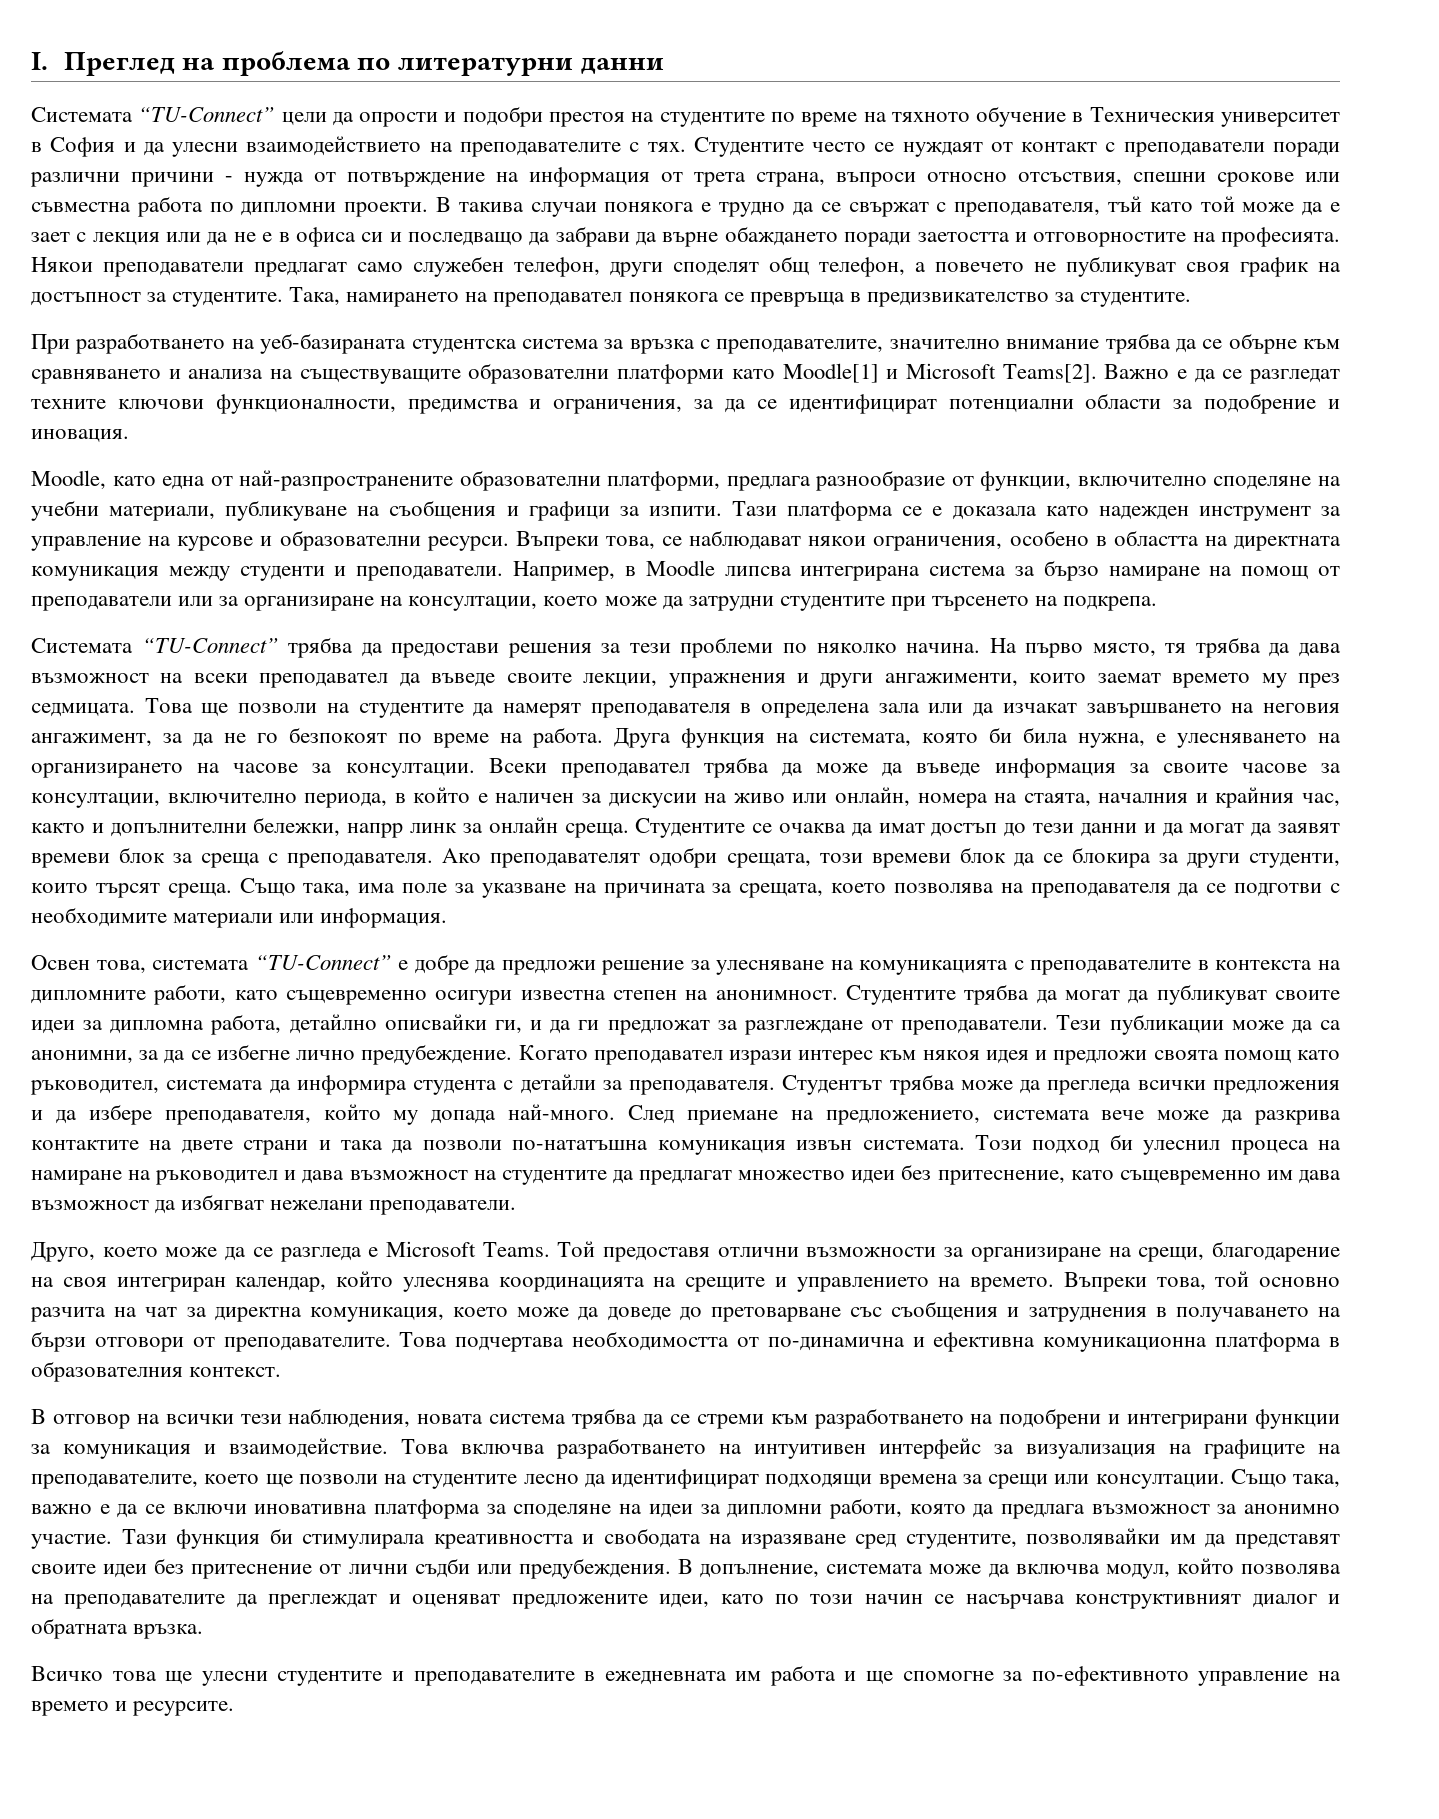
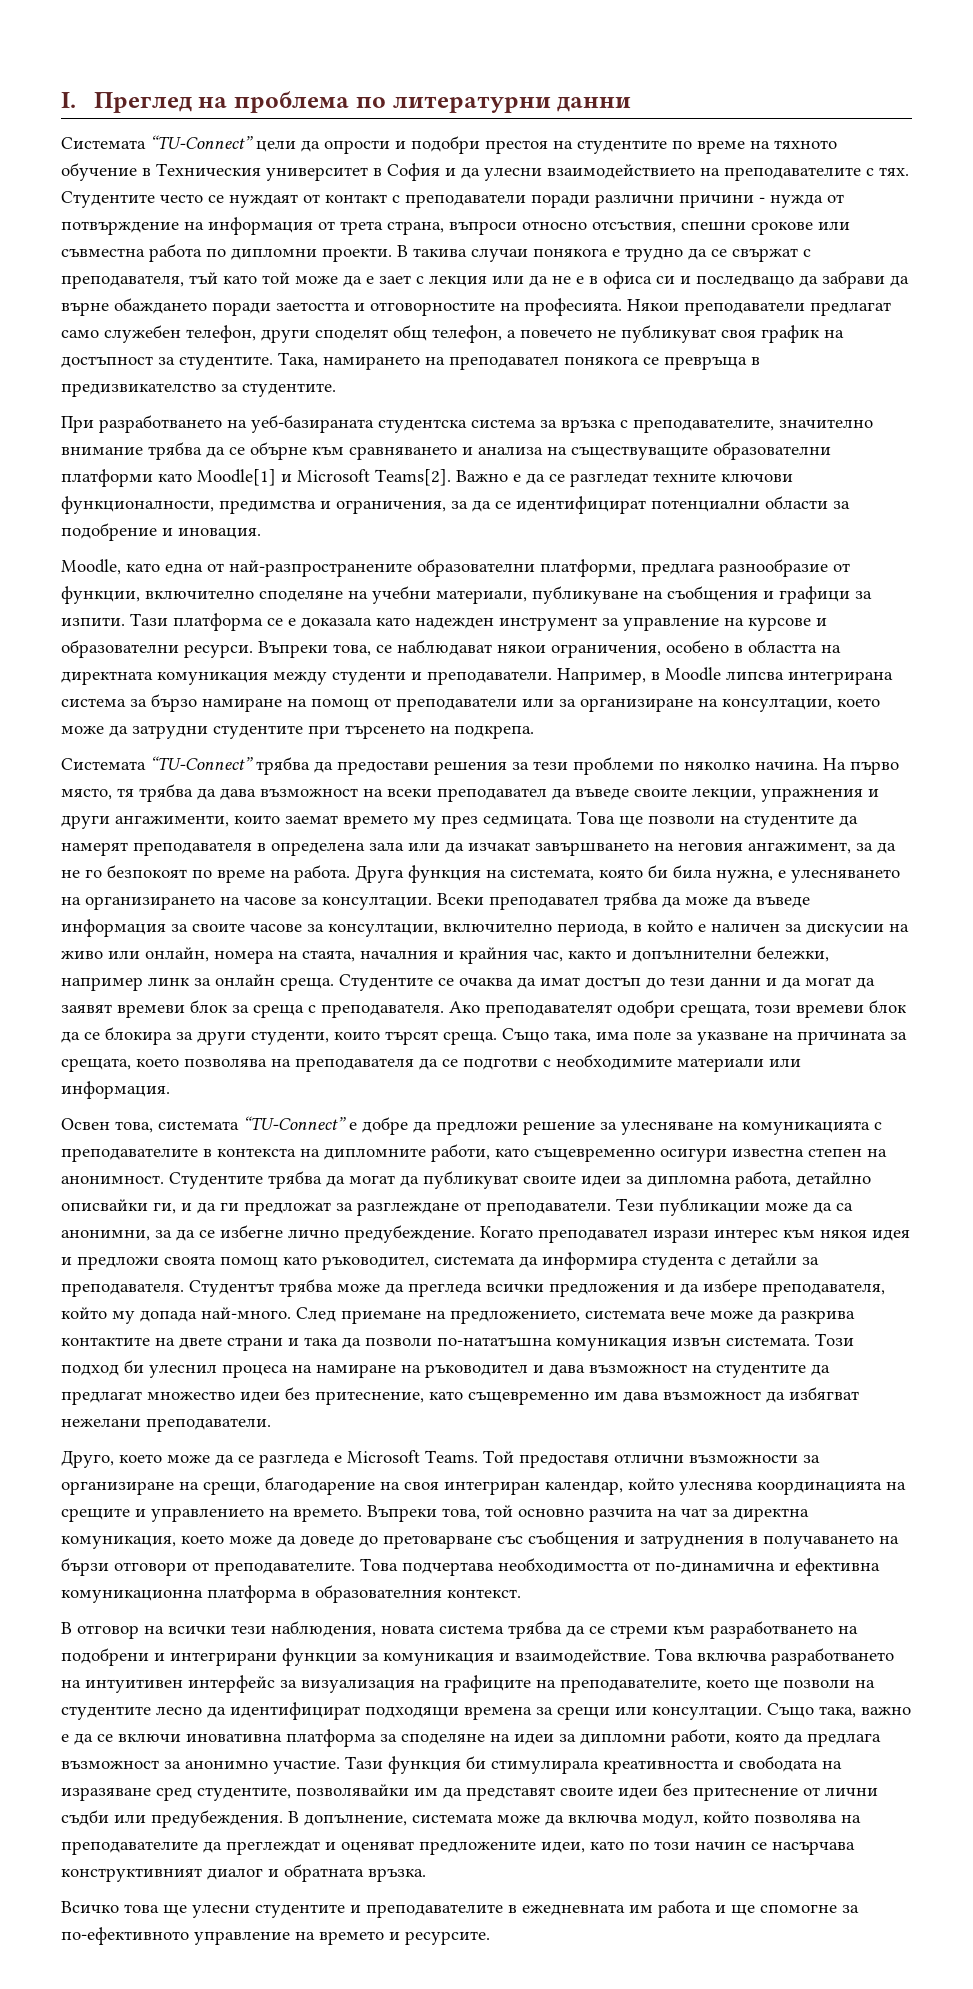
- Всеки преподавател трябва да може да въведе информация за своите часове за консултации, включително периода, в който е наличен за дискусии на живо или онлайн, номера на стаята, началния и крайния час, както и допълнителни бележки, напрр линк за онлайн среща.
+ Всеки преподавател трябва да може да въведе информация за своите часове за консултации, включително периода, в който е наличен за дискусии на живо или онлайн, номера на стаята, началния и крайния час, както и допълнителни бележки, например линк за онлайн среща.

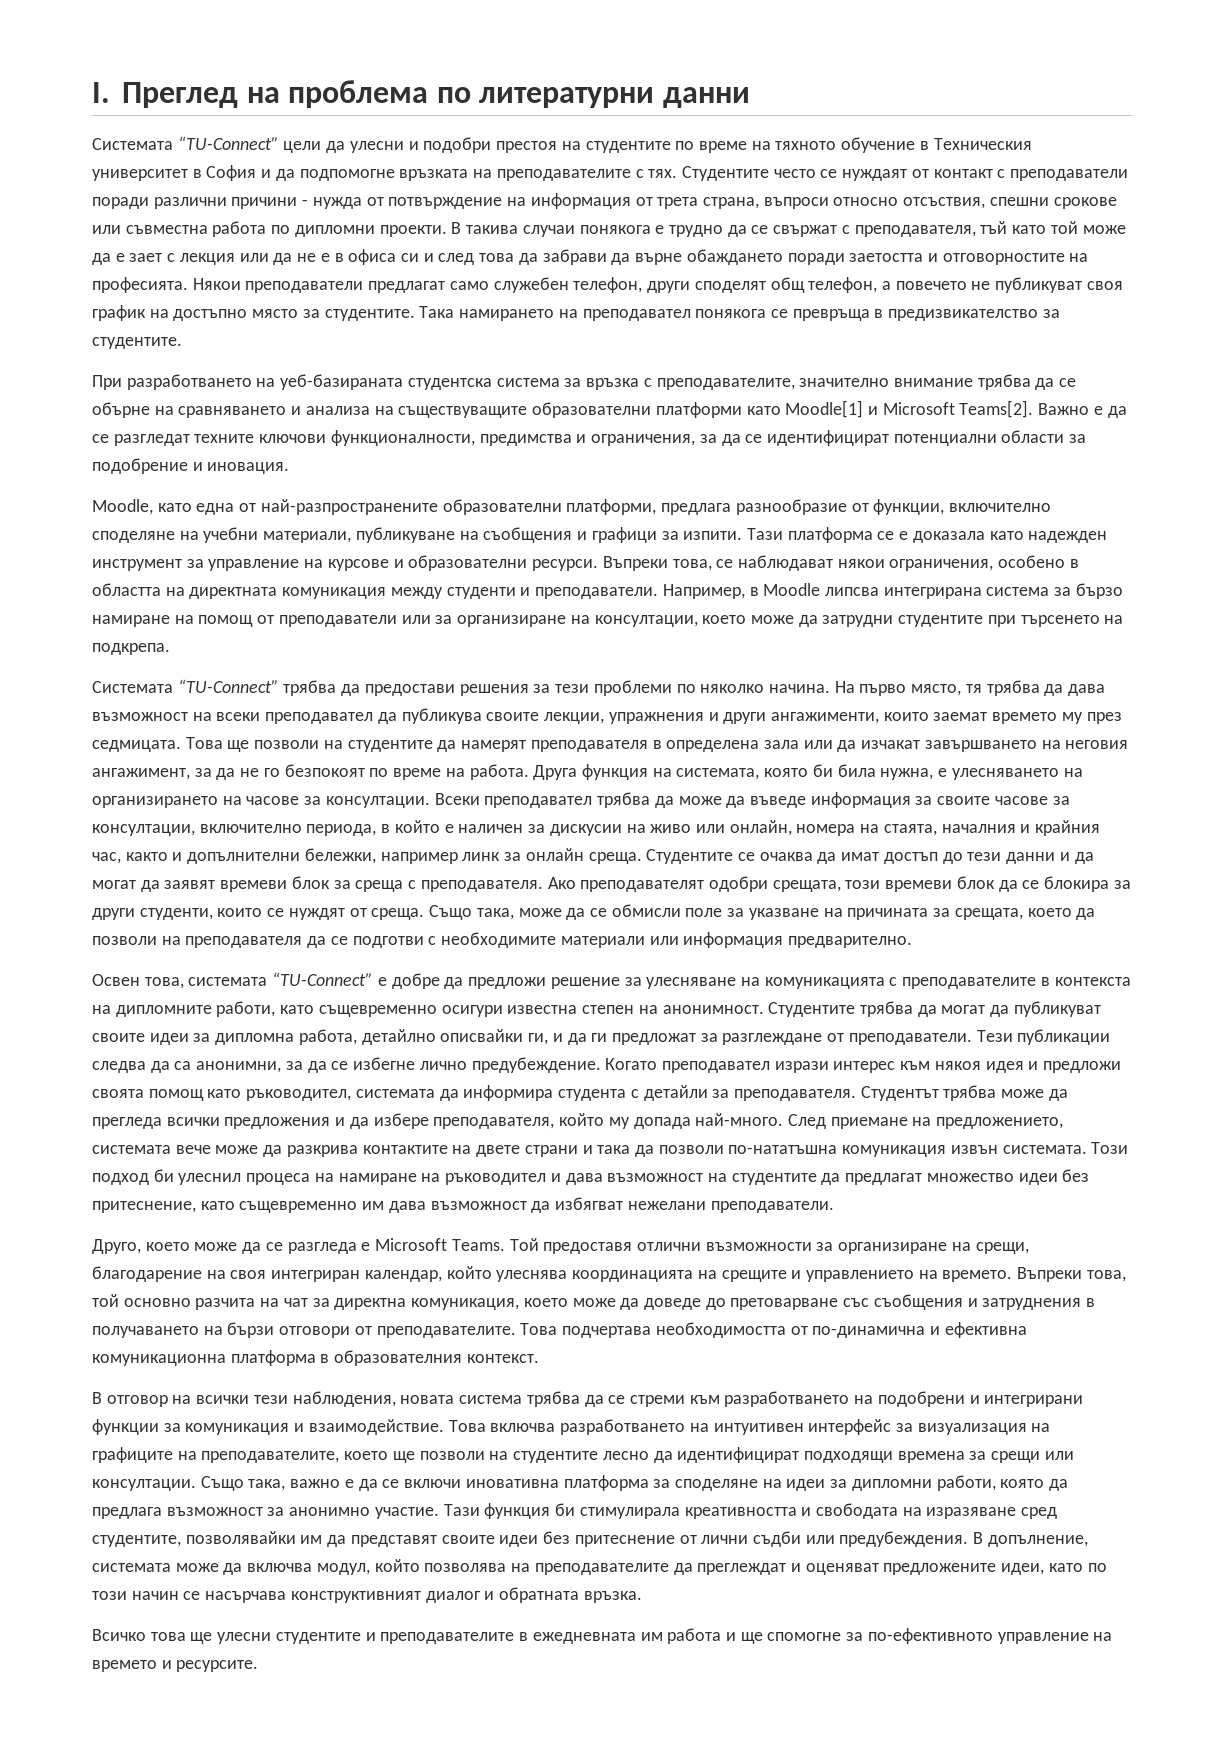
- Системата “TU-Connect” цели да опрости и подобри престоя на студентите по време на тяхното обучение в Техническия университет в София и да улесни взаимодействието на преподавателите с тях.
+ Системата “TU-Connect” цели да улесни и подобри престоя на студентите по време на тяхното обучение в Техническия университет в София и да подпомогне връзката на преподавателите с тях.
- В такива случаи понякога е трудно да се свържат с преподавателя, тъй като той може да е зает с лекция или да не е в офиса си и последващо да забрави да върне обаждането поради заетостта и отговорностите на професията.
+ В такива случаи понякога е трудно да се свържат с преподавателя, тъй като той може да е зает с лекция или да не е в офиса си и след това да забрави да върне обаждането поради заетостта и отговорностите на професията.
- Някои преподаватели предлагат само служебен телефон, други споделят общ телефон, а повечето не публикуват своя график на достъпност за студентите. Така, намирането на преподавател понякога се превръща в предизвикателство за студентите.
+ Някои преподаватели предлагат само служебен телефон, други споделят общ телефон, а повечето не публикуват своя график на достъпно място за студентите. Така намирането на преподавател понякога се превръща в предизвикателство за студентите.
- При разработването на уеб-базираната студентска система за връзка с преподавателите, значително внимание трябва да се обърне към сравняването и анализа на съществуващите образователни платформи като Moodle[1] и Microsoft Teams[2].
+ При разработването на уеб-базираната студентска система за връзка с преподавателите, значително внимание трябва да се обърне на сравняването и анализа на съществуващите образователни платформи като Moodle[1] и Microsoft Teams[2].
- На първо място, тя трябва да дава възможност на всеки преподавател да въведе своите лекции, упражнения и други ангажименти, които заемат времето му през седмицата.
+ На първо място, тя трябва да дава възможност на всеки преподавател да публикува своите лекции, упражнения и други ангажименти, които заемат времето му през седмицата.
- Ако преподавателят одобри срещата, този времеви блок да се блокира за други студенти, които търсят среща. Също така, има поле за указване на причината за срещата, което позволява на преподавателя да се подготви с необходимите материали или информация.
+ Ако преподавателят одобри срещата, този времеви блок да се блокира за други студенти, които се нуждят от среща. Също така, може да се обмисли поле за указване на причината за срещата, което да позволи на преподавателя да се подготви с необходимите материали или информация предварително.
- Тези публикации може да са анонимни, за да се избегне лично предубеждение.
+ Тези публикации следва да са анонимни, за да се избегне лично предубеждение.

